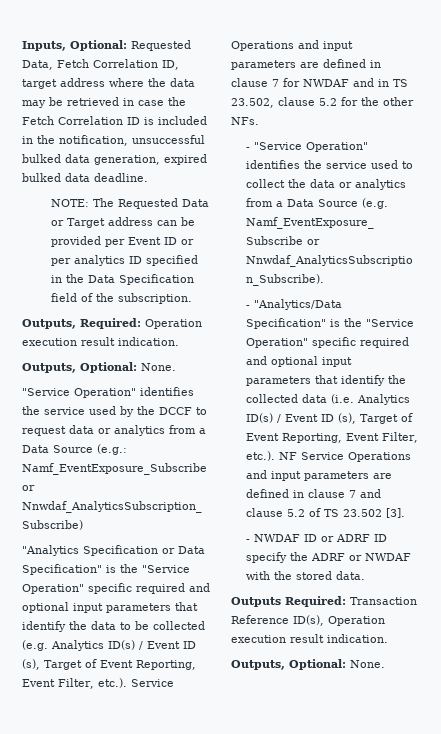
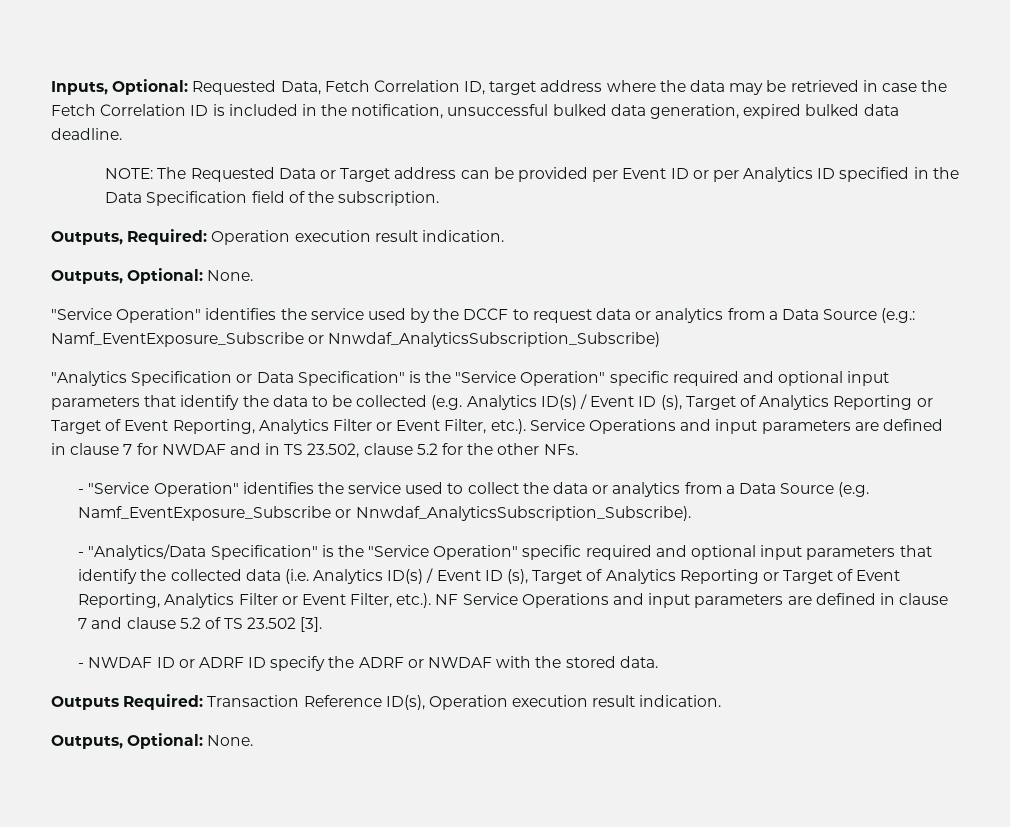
- NOTE: The Requested Data or Target address can be provided per Event ID or per analytics ID specified in the Data Specification field of the subscription.
+ NOTE: The Requested Data or Target address can be provided per Event ID or per Analytics ID specified in the Data Specification field of the subscription.
- "Analytics Specification or Data Specification" is the "Service Operation" specific required and optional input parameters that identify the data to be collected (e.g. Analytics ID(s) / Event ID (s), Target of Event Reporting, Event Filter, etc.). Service Operations and input parameters are defined in clause 7 for NWDAF and in TS 23.502, clause 5.2 for the other NFs.
+ "Analytics Specification or Data Specification" is the "Service Operation" specific required and optional input parameters that identify the data to be collected (e.g. Analytics ID(s) / Event ID (s), Target of Analytics Reporting or Target of Event Reporting, Analytics Filter or Event Filter, etc.). Service Operations and input parameters are defined in clause 7 for NWDAF and in TS 23.502, clause 5.2 for the other NFs.
- - "Analytics/Data Specification" is the "Service Operation" specific required and optional input parameters that identify the collected data (i.e. Analytics ID(s) / Event ID (s), Target of Event Reporting, Event Filter, etc.). NF Service Operations and input parameters are defined in clause 7 and clause 5.2 of TS 23.502 [3].
+ - "Analytics/Data Specification" is the "Service Operation" specific required and optional input parameters that identify the collected data (i.e. Analytics ID(s) / Event ID (s), Target of Analytics Reporting or Target of Event Reporting, Analytics Filter or Event Filter, etc.). NF Service Operations and input parameters are defined in clause 7 and clause 5.2 of TS 23.502 [3].

